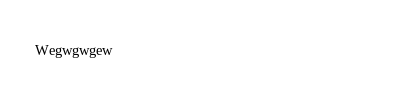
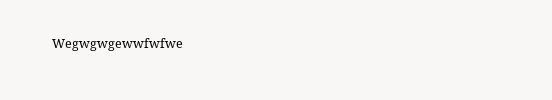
- Wegwgwgew
+ Wegwgwgewwfwfwe

